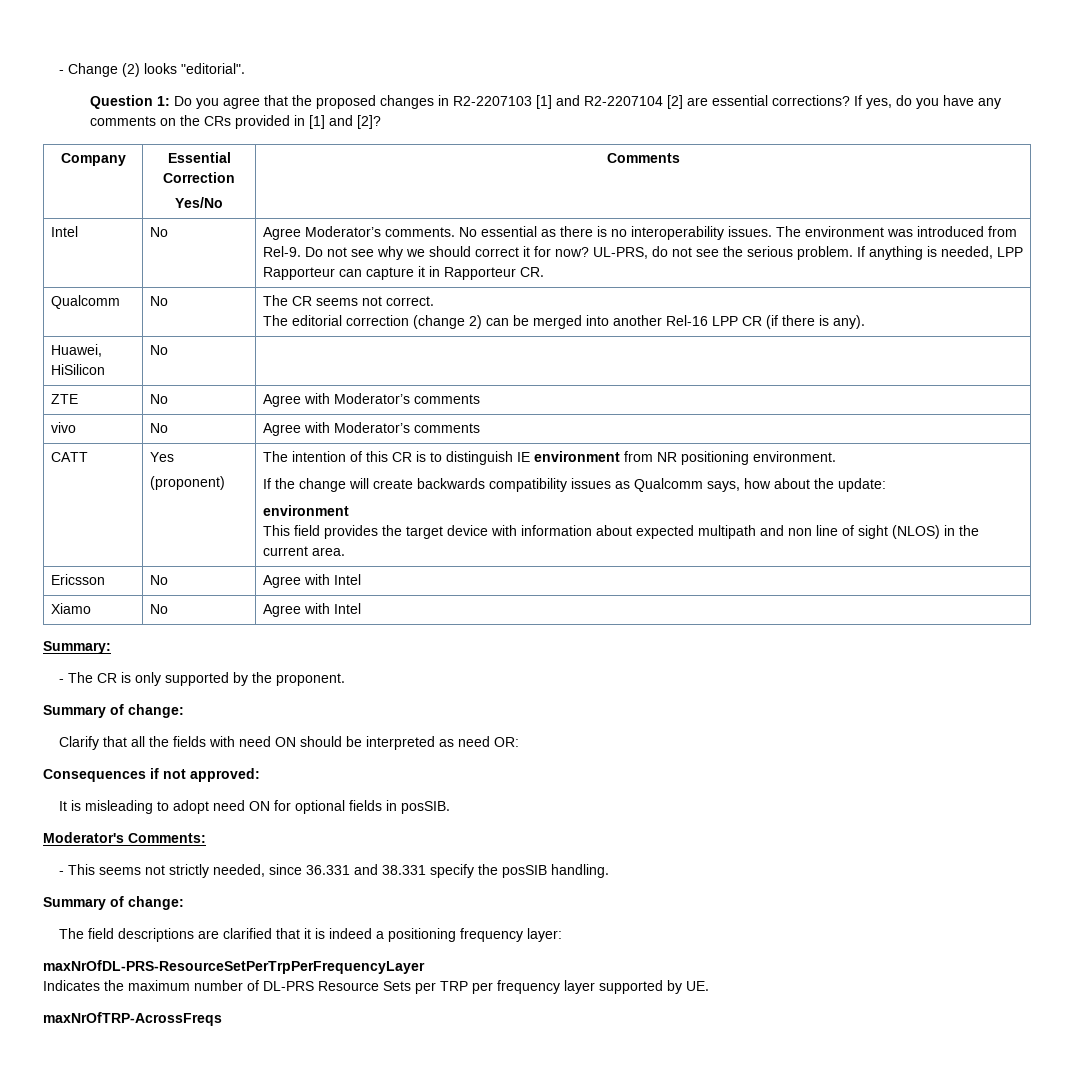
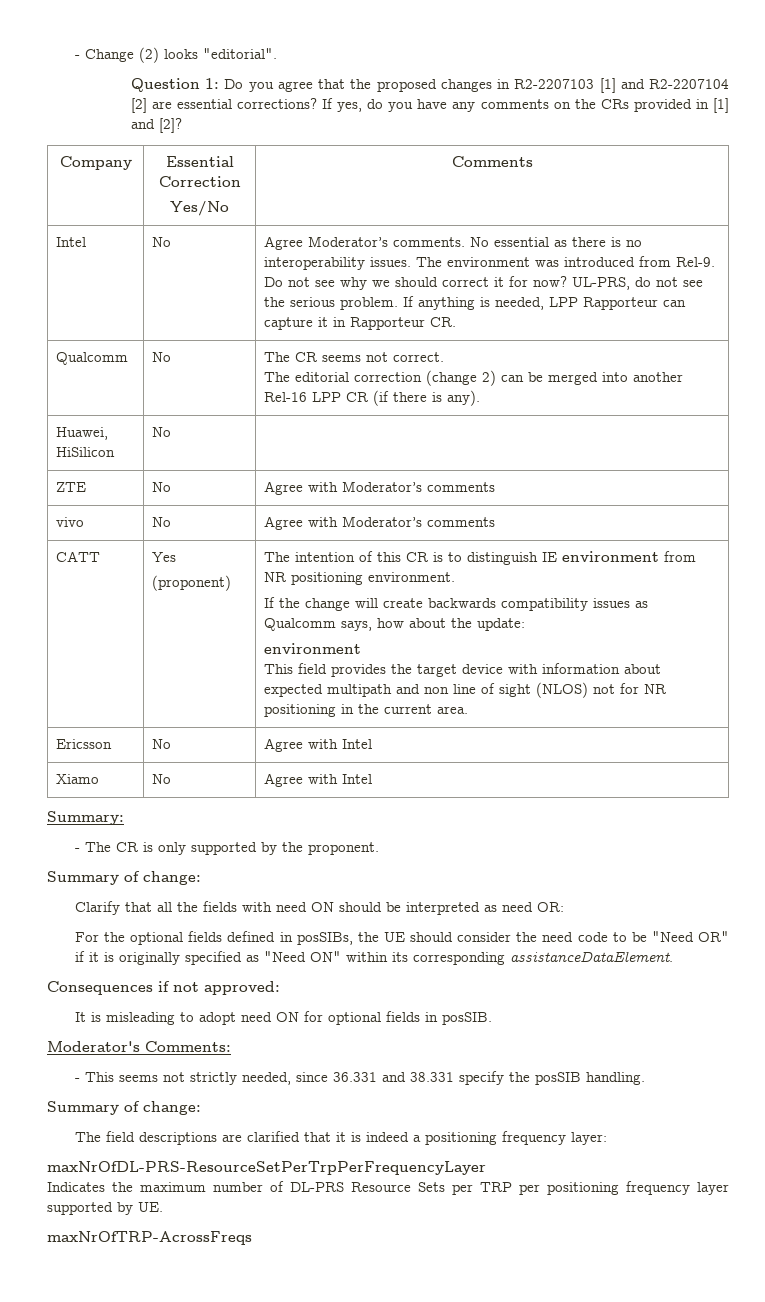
- This field provides the target device with information about expected multipath and non line of sight (NLOS) in the current area.
+ This field provides the target device with information about expected multipath and non line of sight (NLOS) not for NR positioning in the current area.
+ For the optional fields defined in posSIBs, the UE should consider the need code to be "Need OR" if it is originally specified as "Need ON" within its corresponding assistanceDataElement.
- Indicates the maximum number of DL-PRS Resource Sets per TRP per frequency layer supported by UE.
+ Indicates the maximum number of DL-PRS Resource Sets per TRP per positioning frequency layer supported by UE.

